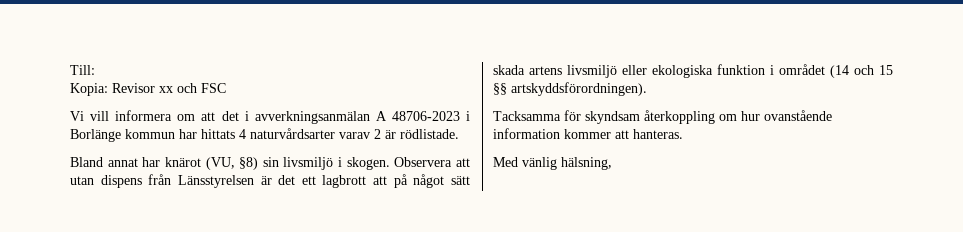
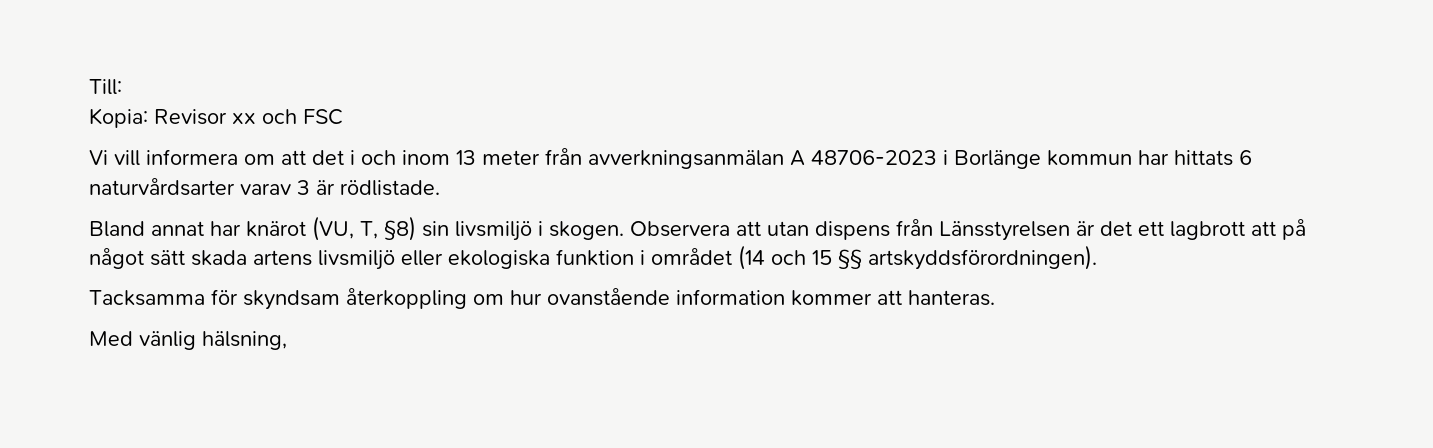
- Vi vill informera om att det i avverkningsanmälan A 48706-2023 i Borlänge kommun har hittats 4 naturvårdsarter varav 2 är rödlistade.
+ Vi vill informera om att det i och inom 13 meter från avverkningsanmälan A 48706-2023 i Borlänge kommun har hittats 6 naturvårdsarter varav 3 är rödlistade.
- Bland annat har knärot (VU, §8) sin livsmiljö i skogen.
+ Bland annat har knärot (VU, T, §8) sin livsmiljö i skogen.

